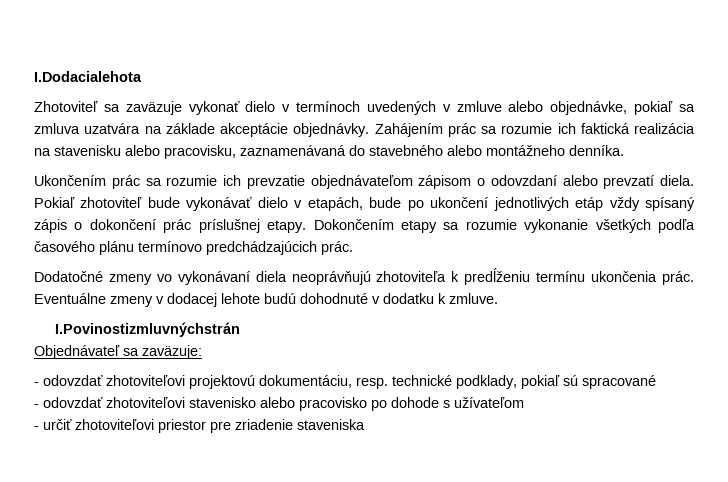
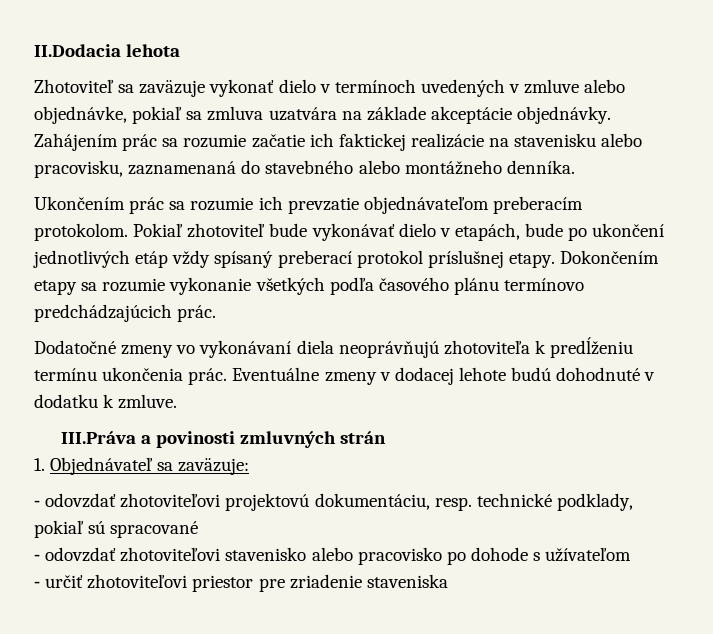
- I.Dodacialehota
+ II.Dodacia lehota
- Zahájením prác sa rozumie ich faktická realizácia na stavenisku alebo pracovisku, zaznamenávaná do stavebného alebo montážneho denníka.
+ Zahájením prác sa rozumie začatie ich faktickej realizácie na stavenisku alebo pracovisku, zaznamenaná do stavebného alebo montážneho denníka.
- Ukončením prác sa rozumie ich prevzatie objednávateľom zápisom o odovzdaní alebo prevzatí diela.
+ Ukončením prác sa rozumie ich prevzatie objednávateľom preberacím protokolom.
- Pokiaľ zhotoviteľ bude vykonávať dielo v etapách, bude po ukončení jednotlivých etáp vždy spísaný zápis o dokončení prác príslušnej etapy.
+ Pokiaľ zhotoviteľ bude vykonávať dielo v etapách, bude po ukončení jednotlivých etáp vždy spísaný preberací protokol príslušnej etapy.
- I.Povinostizmluvnýchstrán
- Objednávateľ sa zaväzuje:
+ III.Práva a povinosti zmluvných strán
+ 1. Objednávateľ sa zaväzuje:

